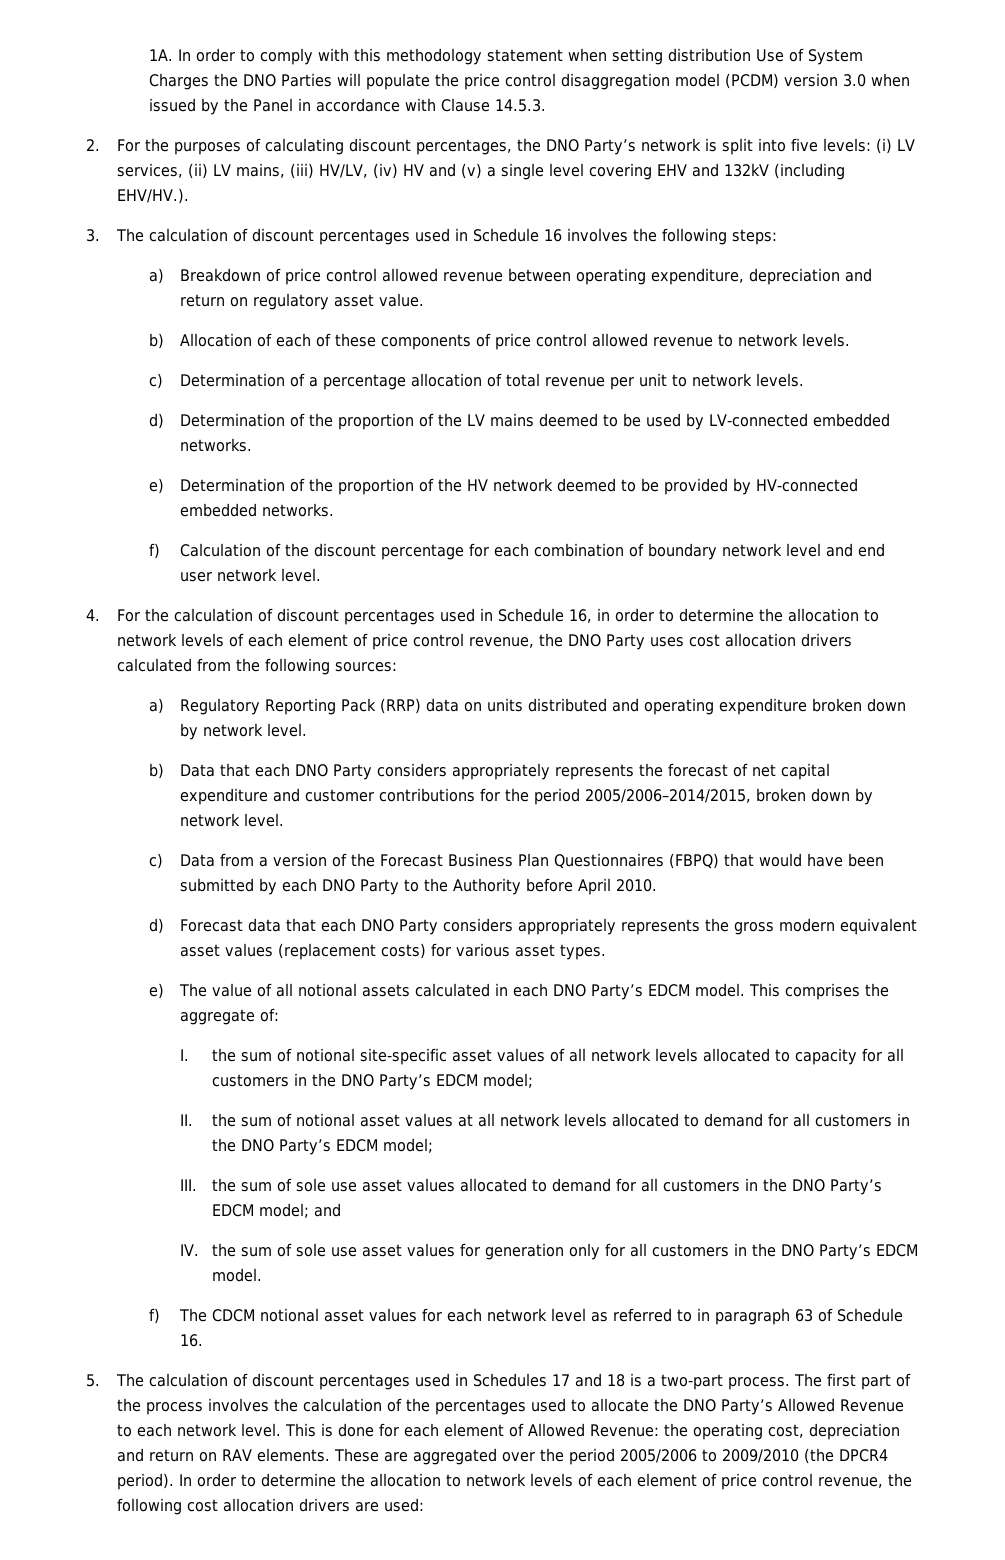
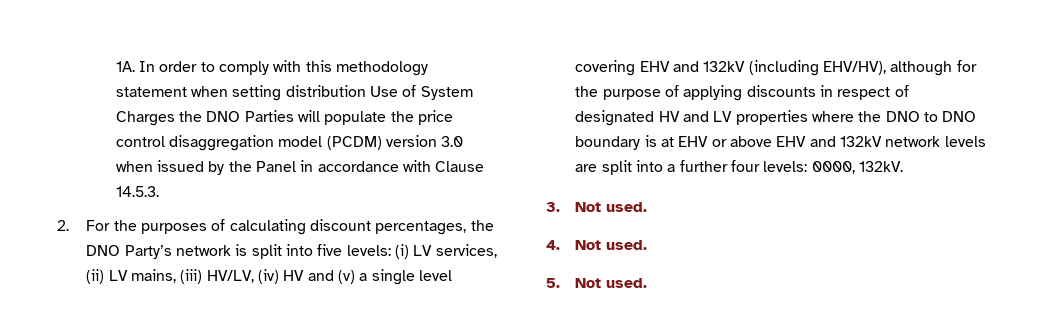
- 2. For the purposes of calculating discount percentages, the DNO Party’s network is split into five levels: (i) LV services, (ii) LV mains, (iii) HV/LV, (iv) HV and (v) a single level covering EHV and 132kV (including EHV/HV.).
- 3. The calculation of discount percentages used in Schedule 16 involves the following steps:
- a) Breakdown of price control allowed revenue between operating expenditure, depreciation and return on regulatory asset value.
- b) Allocation of each of these components of price control allowed revenue to network levels.
- c) Determination of a percentage allocation of total revenue per unit to network levels.
- d) Determination of the proportion of the LV mains deemed to be used by LV-connected embedded networks.
- e) Determination of the proportion of the HV network deemed to be provided by HV-connected embedded networks.
- f) Calculation of the discount percentage for each combination of boundary network level and end user network level.
- 4. For the calculation of discount percentages used in Schedule 16, in order to determine the allocation to network levels of each element of price control revenue, the DNO Party uses cost allocation drivers calculated from the following sources:
- a) Regulatory Reporting Pack (RRP) data on units distributed and operating expenditure broken down by network level.
- b) Data that each DNO Party considers appropriately represents the forecast of net capital expenditure and customer contributions for the period 2005/2006–2014/2015, broken down by network level.
- c) Data from a version of the Forecast Business Plan Questionnaires (FBPQ) that would have been submitted by each DNO Party to the Authority before April 2010.
- d) Forecast data that each DNO Party considers appropriately represents the gross modern equivalent asset values (replacement costs) for various asset types.
- e) The value of all notional assets calculated in each DNO Party’s EDCM model. This comprises the aggregate of:
- I. the sum of notional site-specific asset values of all network levels allocated to capacity for all customers in the DNO Party’s EDCM model;
- II. the sum of notional asset values at all network levels allocated to demand for all customers in the DNO Party’s EDCM model;
- III. the sum of sole use asset values allocated to demand for all customers in the DNO Party’s EDCM model; and
- IV. the sum of sole use asset values for generation only for all customers in the DNO Party’s EDCM model.
- f) The CDCM notional asset values for each network level as referred to in paragraph 63 of Schedule 16.
- 5. The calculation of discount percentages used in Schedules 17 and 18 is a two-part process. The first part of the process involves the calculation of the percentages used to allocate the DNO Party’s Allowed Revenue to each network level. This is done for each element of Allowed Revenue: the operating cost, depreciation and return on RAV elements. These are aggregated over the period 2005/2006 to 2009/2010 (the DPCR4 period). In order to determine the allocation to network levels of each element of price control revenue, the following cost allocation drivers are used:
+ 2. For the purposes of calculating discount percentages, the DNO Party’s network is split into five levels: (i) LV services, (ii) LV mains, (iii) HV/LV, (iv) HV and (v) a single level covering EHV and 132kV (including EHV/HV), although for the purpose of applying discounts in respect of designated HV and LV properties where the DNO to DNO boundary is at EHV or above EHV and 132kV network levels are split into a further four levels: 0000, 132kV.
+ 3. Not used.
+ 4. Not used.
+ 5. Not used.

